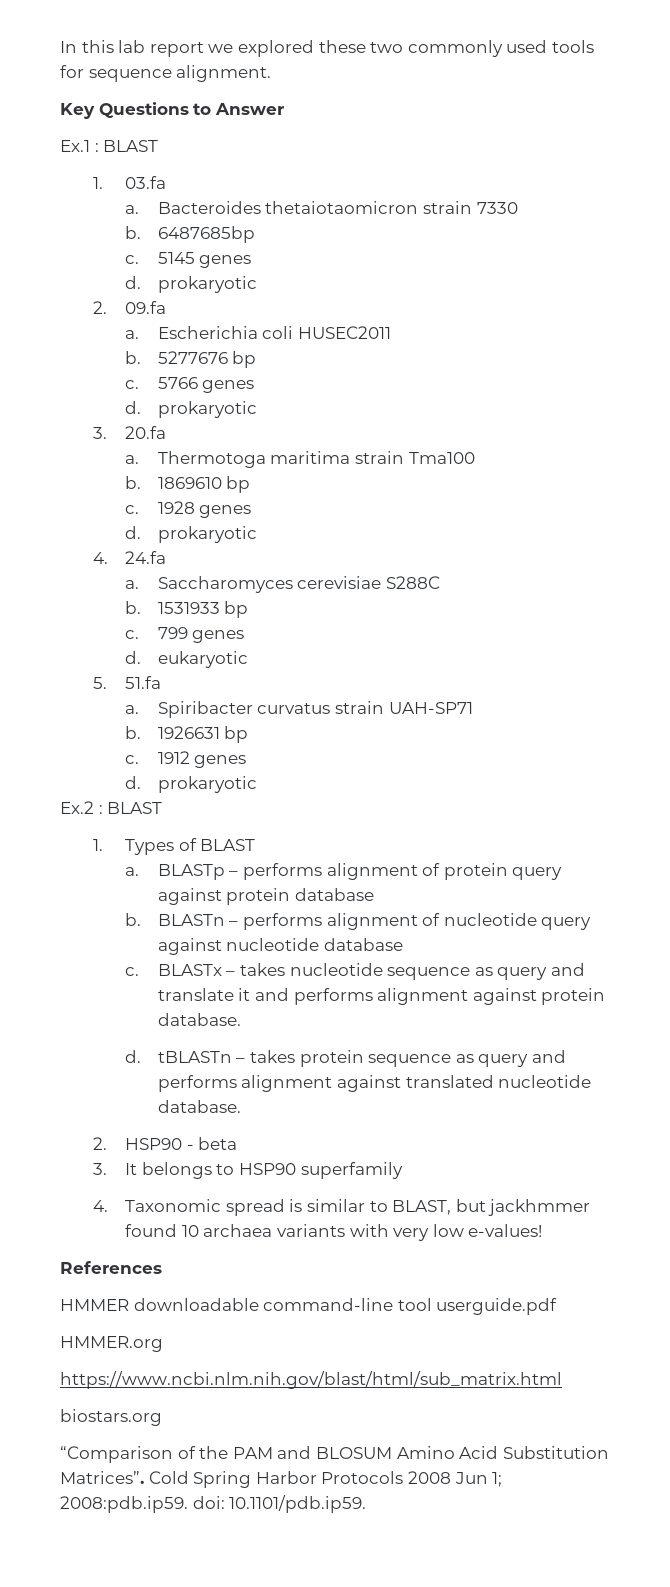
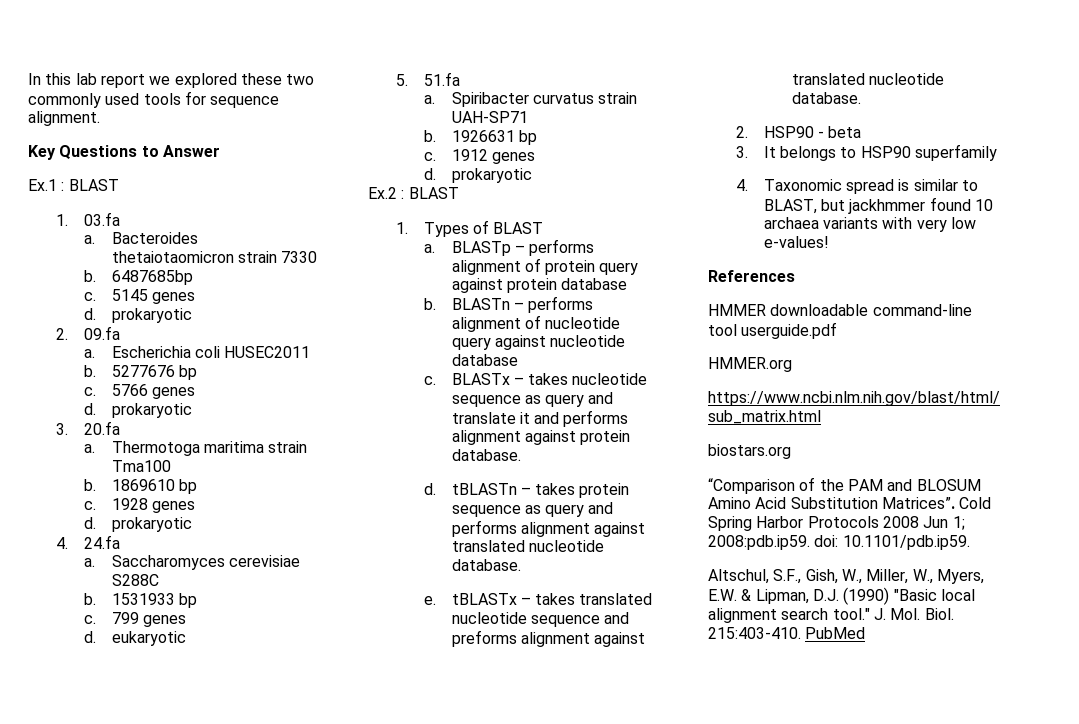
+ e. tBLASTx – takes translated nucleotide sequence and preforms alignment against translated nucleotide database.
+ Altschul, S.F., Gish, W., Miller, W., Myers, E.W. & Lipman, D.J. (1990) "Basic local alignment search tool." J. Mol. Biol. 215:403-410. PubMed

